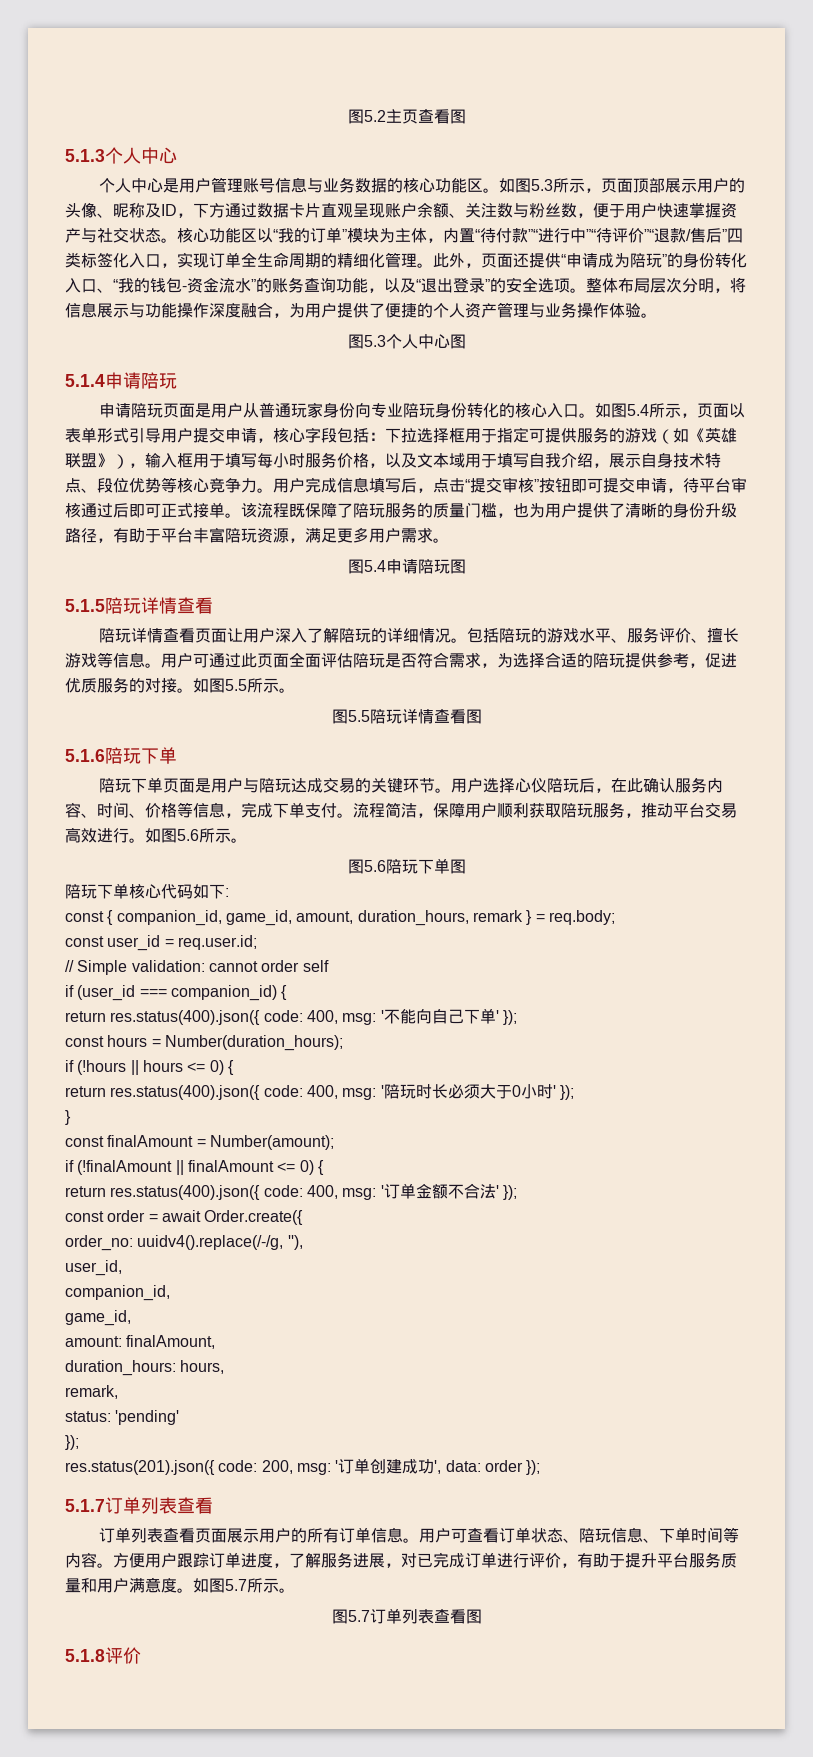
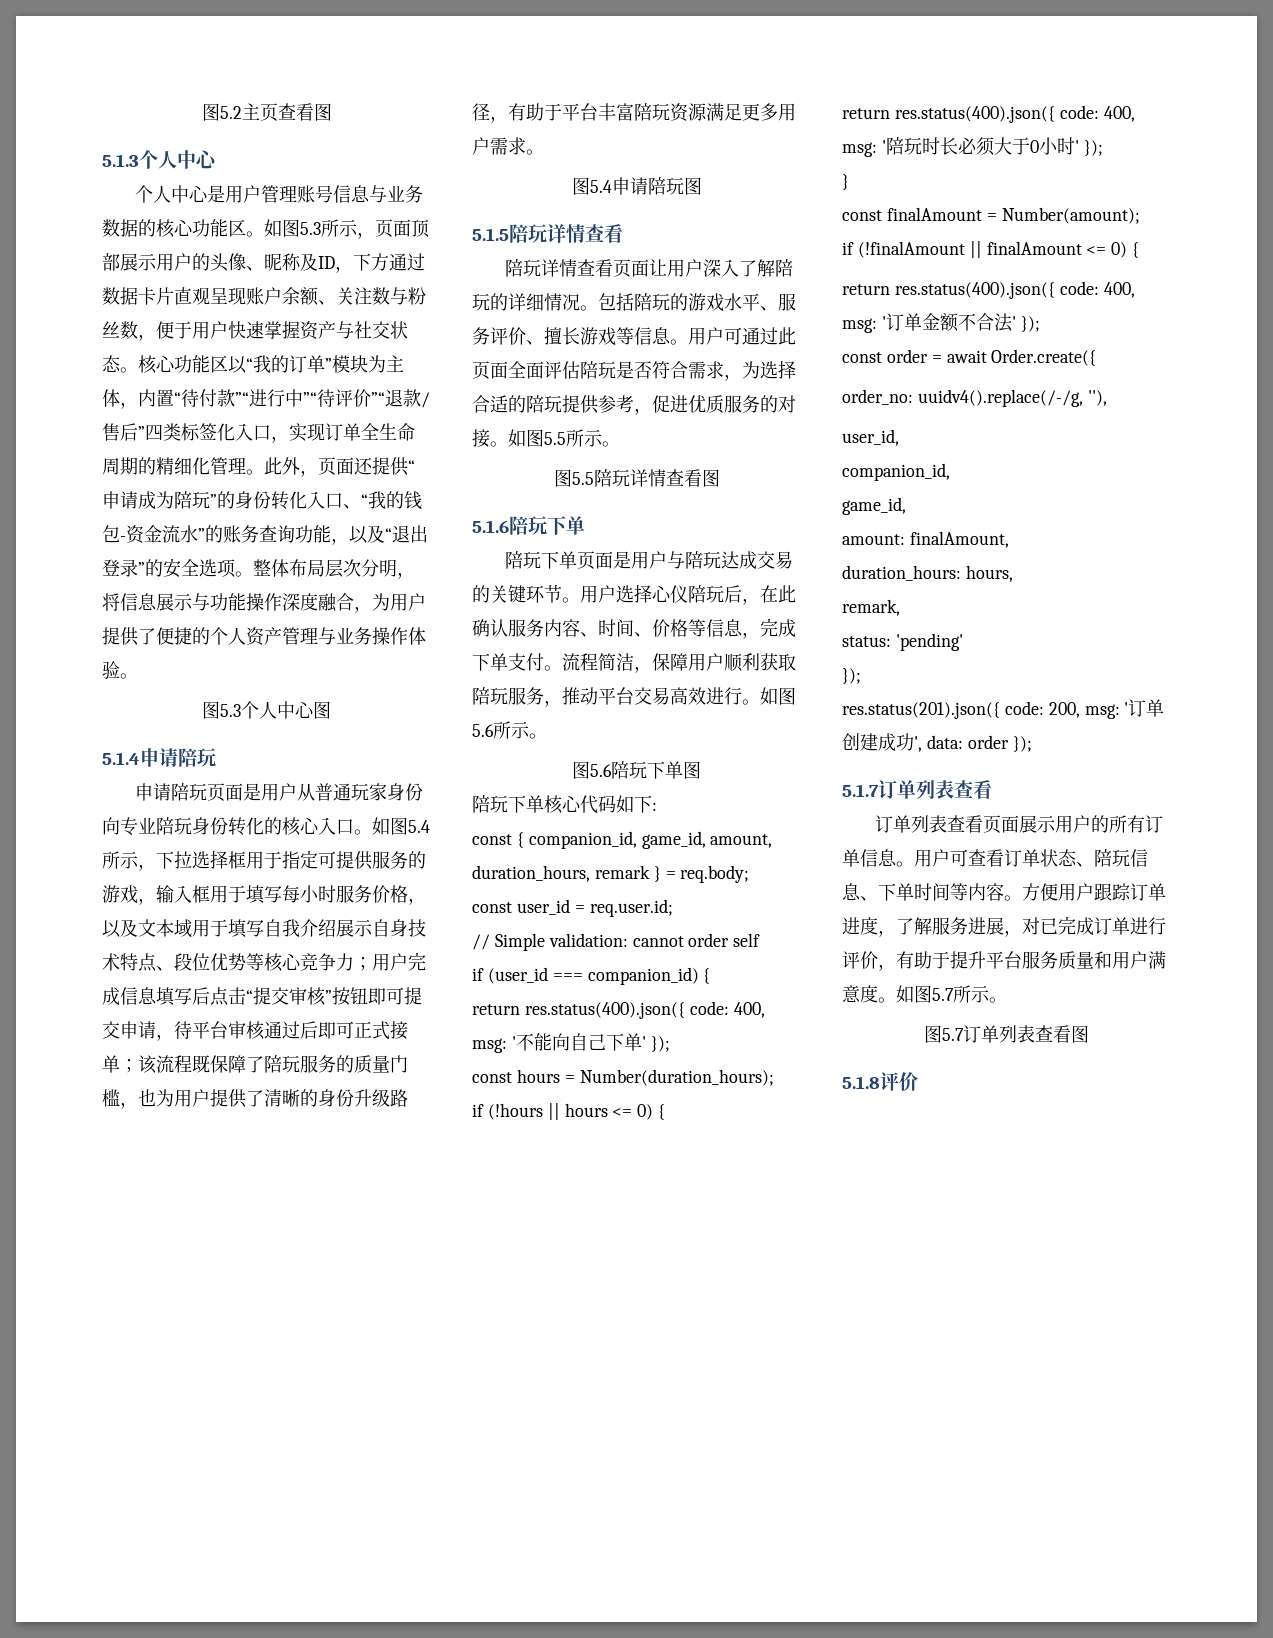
- 如图5.4所示，页面以表单形式引导用户提交申请，核心字段包括：下拉选择框用于指定可提供服务的游戏（如《英雄联盟》），输入框用于填写每小时服务价格，以及文本域用于填写自我介绍，展示自身技术特点、段位优势等核心竞争力。
+ 如图5.4所示，下拉选择框用于指定可提供服务的游戏，输入框用于填写每小时服务价格，以及文本域用于填写自我介绍展示自身技术特点、段位优势等核心竞争力；
- 用户完成信息填写后，点击“提交审核”按钮即可提交申请，待平台审核通过后即可正式接单。
+ 用户完成信息填写后点击“提交审核”按钮即可提交申请，待平台审核通过后即可正式接单；
- 该流程既保障了陪玩服务的质量门槛，也为用户提供了清晰的身份升级路径，有助于平台丰富陪玩资源，满足更多用户需求。
+ 该流程既保障了陪玩服务的质量门槛，也为用户提供了清晰的身份升级路径，有助于平台丰富陪玩资源满足更多用户需求。

